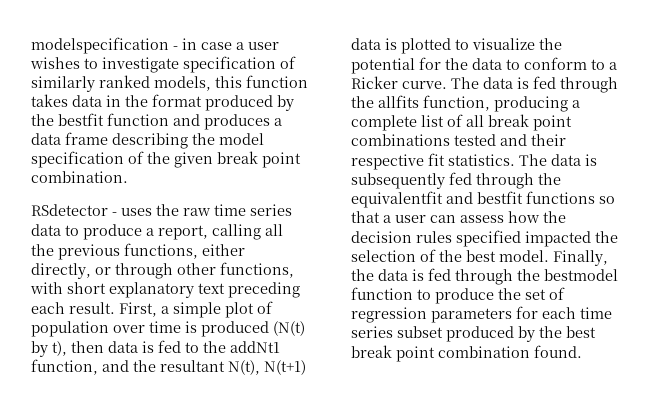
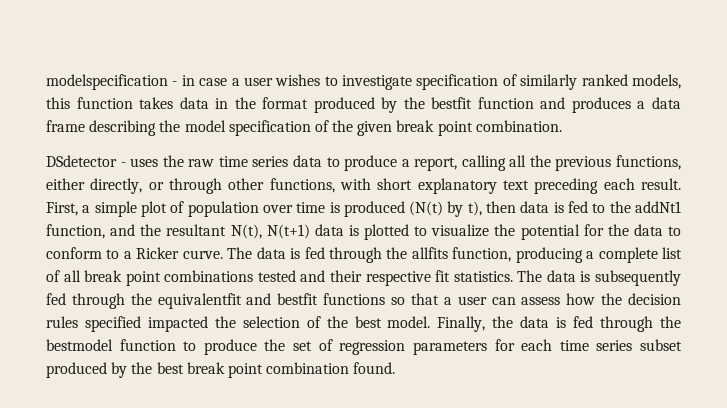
- RSdetector - uses the raw time series data to produce a report, calling all the previous functions, either directly, or through other functions, with short explanatory text preceding each result.
+ DSdetector - uses the raw time series data to produce a report, calling all the previous functions, either directly, or through other functions, with short explanatory text preceding each result.

